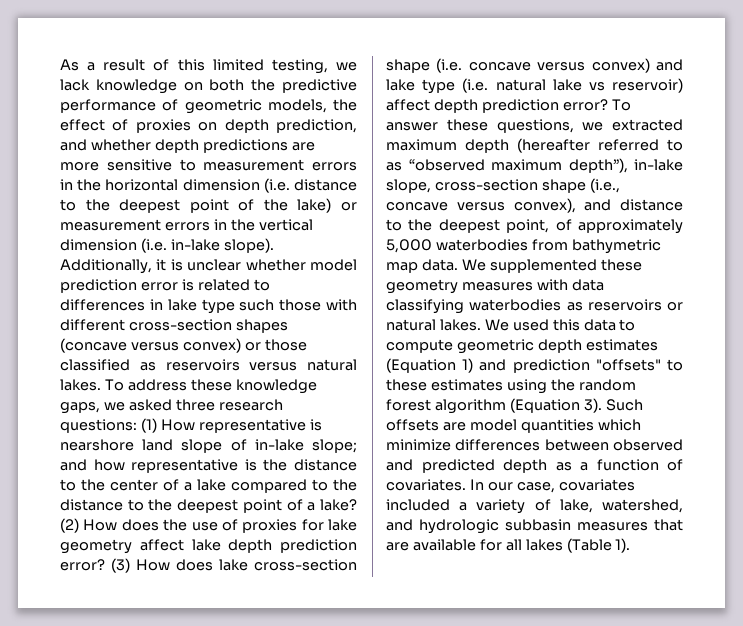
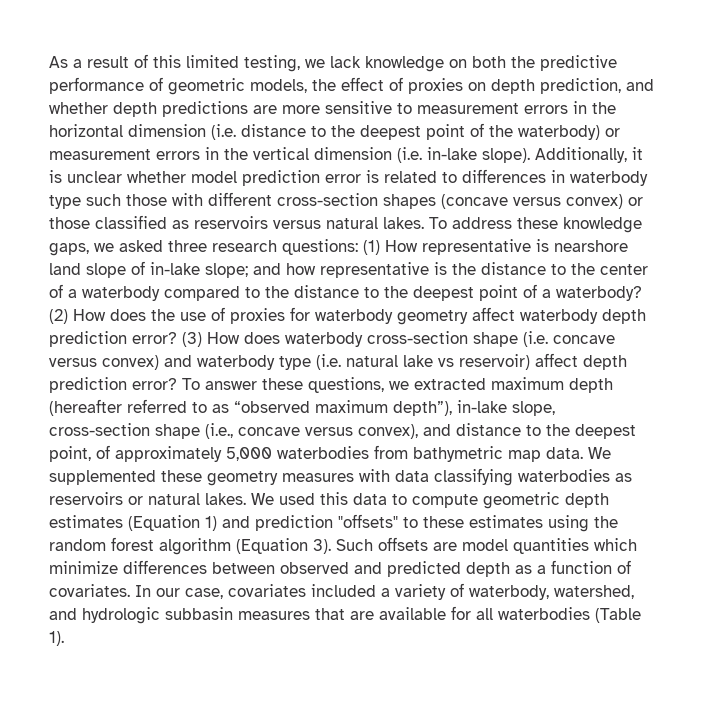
- As a result of this limited testing, we lack knowledge on both the predictive performance of geometric models, the effect of proxies on depth prediction, and whether depth predictions are more sensitive to measurement errors in the horizontal dimension (i.e. distance to the deepest point of the lake) or measurement errors in the vertical dimension (i.e. in-lake slope).
+ As a result of this limited testing, we lack knowledge on both the predictive performance of geometric models, the effect of proxies on depth prediction, and whether depth predictions are more sensitive to measurement errors in the horizontal dimension (i.e. distance to the deepest point of the waterbody) or measurement errors in the vertical dimension (i.e. in-lake slope).
- Additionally, it is unclear whether model prediction error is related to differences in lake type such those with different cross-section shapes (concave versus convex) or those classified as reservoirs versus natural lakes.
+ Additionally, it is unclear whether model prediction error is related to differences in waterbody type such those with different cross-section shapes (concave versus convex) or those classified as reservoirs versus natural lakes.
- To address these knowledge gaps, we asked three research questions: (1) How representative is nearshore land slope of in-lake slope; and how representative is the distance to the center of a lake compared to the distance to the deepest point of a lake?
+ To address these knowledge gaps, we asked three research questions: (1) How representative is nearshore land slope of in-lake slope; and how representative is the distance to the center of a waterbody compared to the distance to the deepest point of a waterbody?
- (2) How does the use of proxies for lake geometry affect lake depth prediction error?
+ (2) How does the use of proxies for waterbody geometry affect waterbody depth prediction error?
- (3) How does lake cross-section shape (i.e. concave versus convex) and lake type (i.e. natural lake vs reservoir) affect depth prediction error?
+ (3) How does waterbody cross-section shape (i.e. concave versus convex) and waterbody type (i.e. natural lake vs reservoir) affect depth prediction error?
- In our case, covariates included a variety of lake, watershed, and hydrologic subbasin measures that are available for all lakes (Table 1).
+ In our case, covariates included a variety of waterbody, watershed, and hydrologic subbasin measures that are available for all waterbodies (Table 1).

